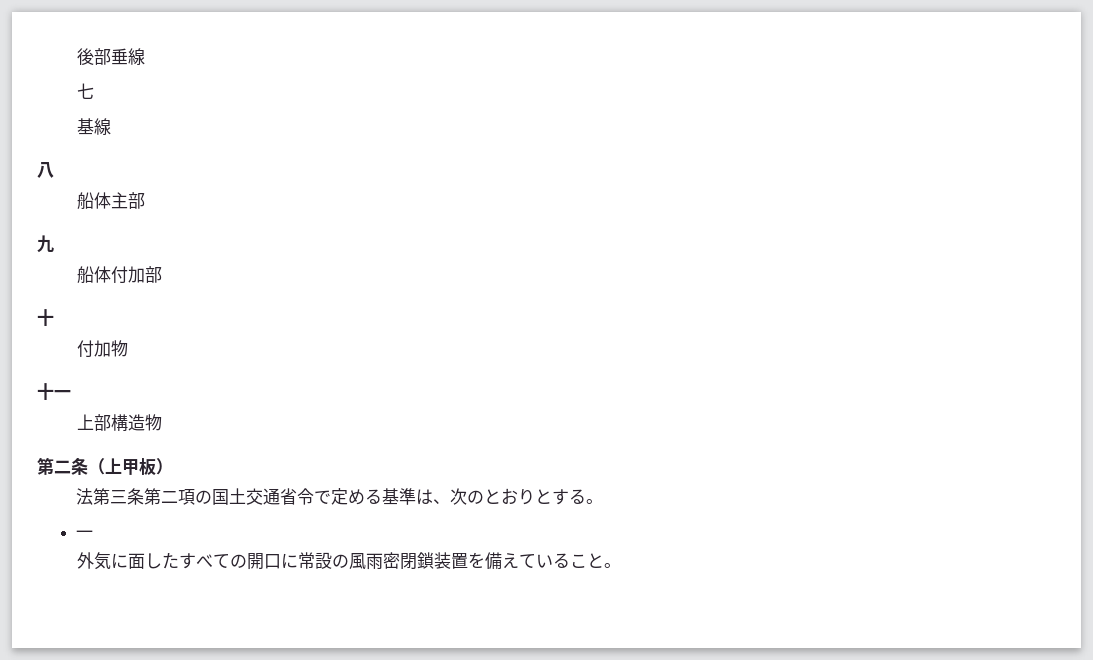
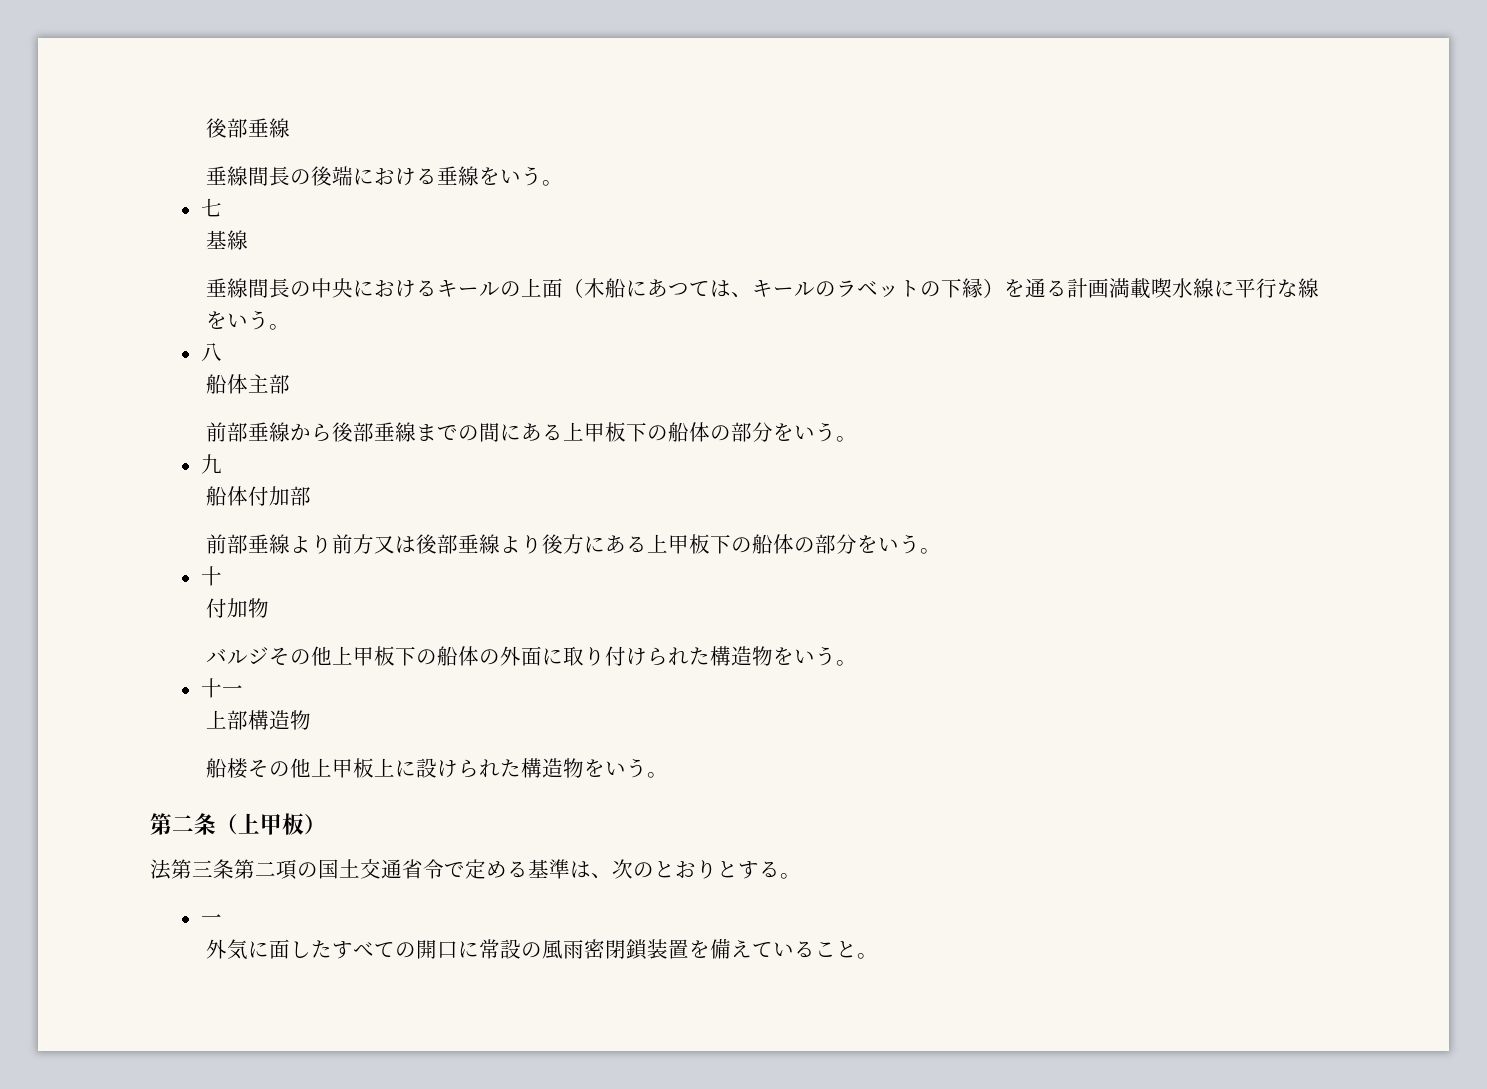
+ 垂線間長の後端における垂線をいう。
  七
  基線
+ 垂線間長の中央におけるキールの上面（木船にあつては、キールのラベットの下縁）を通る計画満載喫水線に平行な線をいう。
  八
  船体主部
+ 前部垂線から後部垂線までの間にある上甲板下の船体の部分をいう。
  九
  船体付加部
+ 前部垂線より前方又は後部垂線より後方にある上甲板下の船体の部分をいう。
  十
  付加物
+ バルジその他上甲板下の船体の外面に取り付けられた構造物をいう。
  十一
  上部構造物
+ 船楼その他上甲板上に設けられた構造物をいう。

